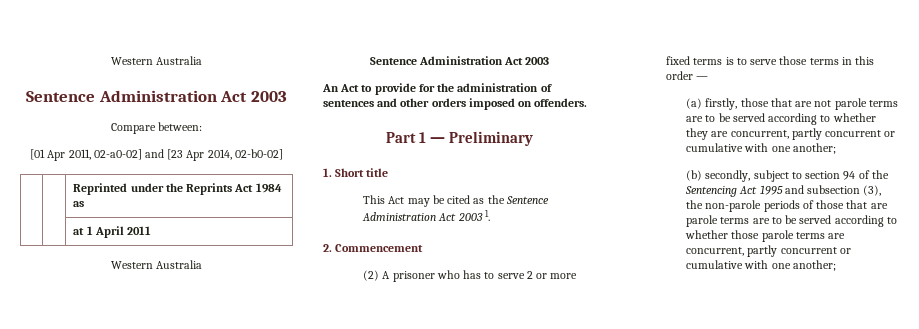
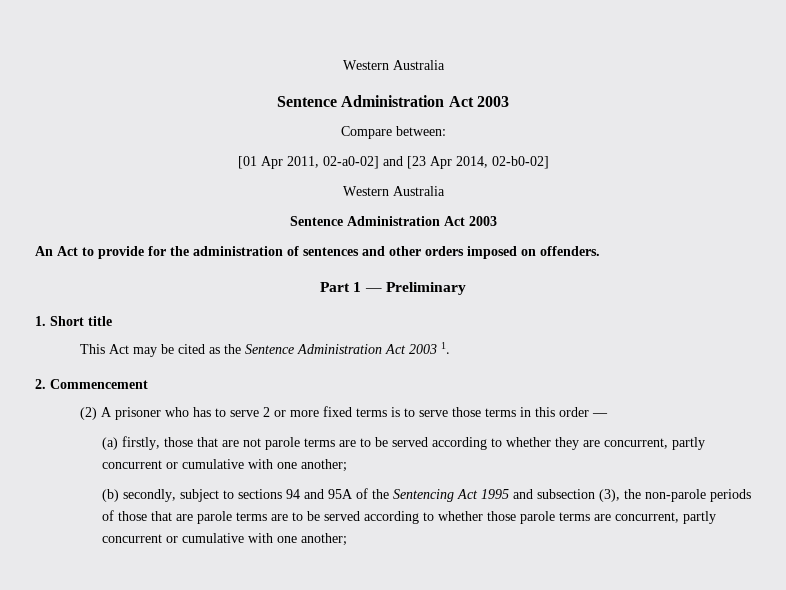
- | | Reprinted under the Reprints Act 1984 as
- | | at 1 April 2011
- (b) secondly, subject to section 94 of the Sentencing Act 1995 and subsection (3), the non-parole periods of those that are parole terms are to be served according to whether those parole terms are concurrent, partly concurrent or cumulative with one another;
+ (b) secondly, subject to sections 94 and 95A of the Sentencing Act 1995 and subsection (3), the non-parole periods of those that are parole terms are to be served according to whether those parole terms are concurrent, partly concurrent or cumulative with one another;

